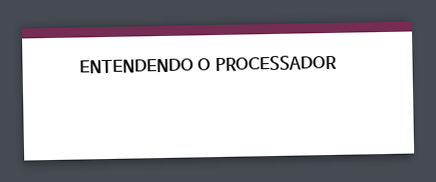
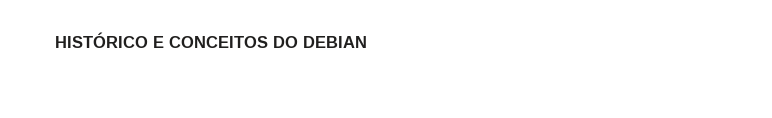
- ENTENDENDO O PROCESSADOR
+ HISTÓRICO E CONCEITOS DO DEBIAN

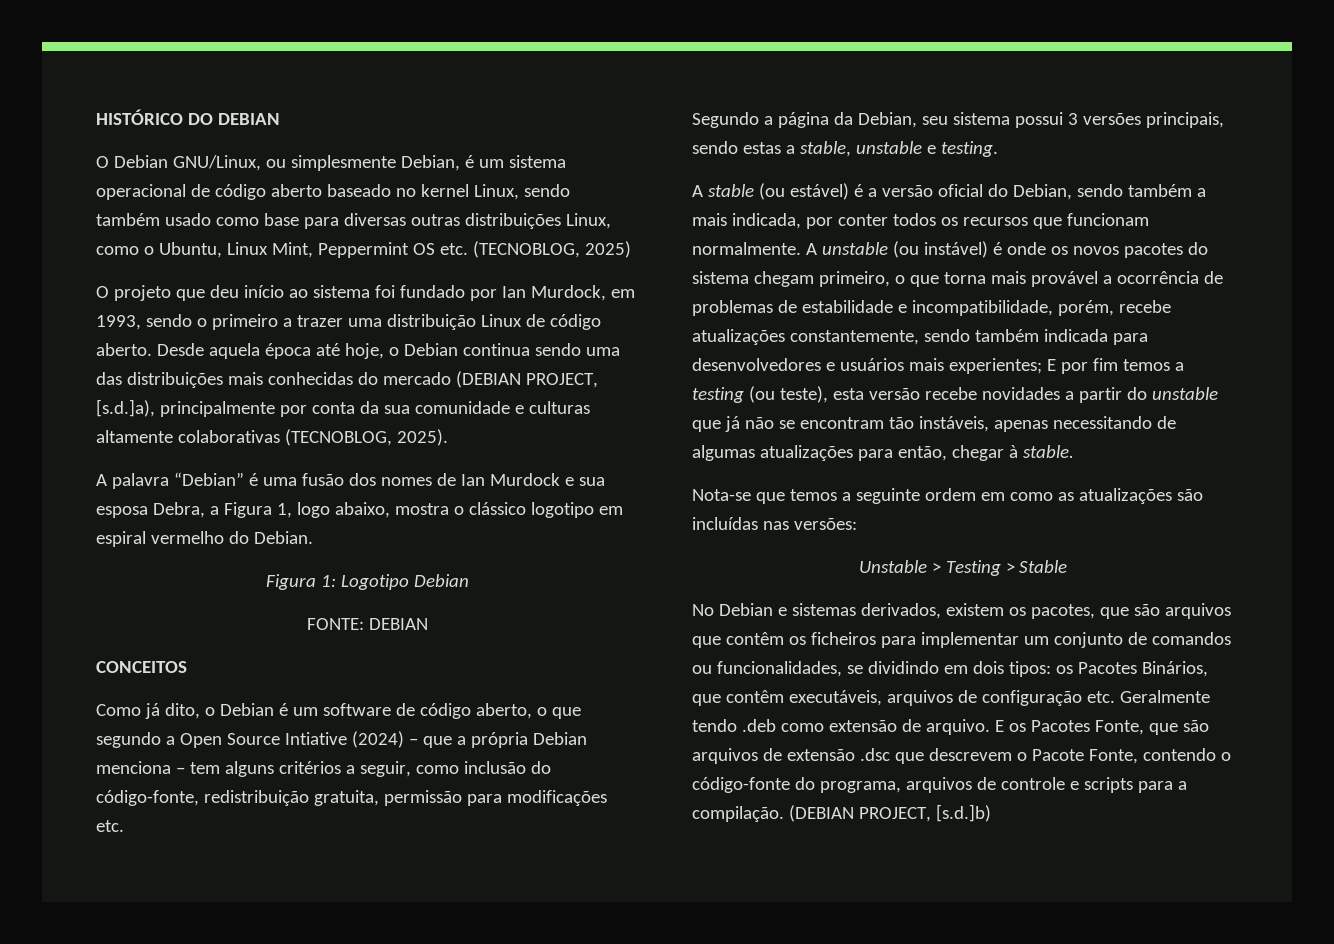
- HISTÓRICO E CONCEITOS DO DEBIAN
+ HISTÓRICO DO DEBIAN
+ O Debian GNU/Linux, ou simplesmente Debian, é um sistema operacional de código aberto baseado no kernel Linux, sendo também usado como base para diversas outras distribuições Linux, como o Ubuntu, Linux Mint, Peppermint OS etc. (TECNOBLOG, 2025)
+ O projeto que deu início ao sistema foi fundado por Ian Murdock, em 1993, sendo o primeiro a trazer uma distribuição Linux de código aberto. Desde aquela época até hoje, o Debian continua sendo uma das distribuições mais conhecidas do mercado (DEBIAN PROJECT, [s.d.]a), principalmente por conta da sua comunidade e culturas altamente colaborativas (TECNOBLOG, 2025).
+ A palavra “Debian” é uma fusão dos nomes de Ian Murdock e sua esposa Debra, a Figura 1, logo abaixo, mostra o clássico logotipo em espiral vermelho do Debian.
+ Figura 1: Logotipo Debian
+ FONTE: DEBIAN
+ CONCEITOS
+ Como já dito, o Debian é um software de código aberto, o que segundo a Open Source Intiative (2024) – que a própria Debian menciona – tem alguns critérios a seguir, como inclusão do código-fonte, redistribuição gratuita, permissão para modificações etc.
+ Segundo a página da Debian, seu sistema possui 3 versões principais, sendo estas a stable, unstable e testing.
+ A stable (ou estável) é a versão oficial do Debian, sendo também a mais indicada, por conter todos os recursos que funcionam normalmente. A unstable (ou instável) é onde os novos pacotes do sistema chegam primeiro, o que torna mais provável a ocorrência de problemas de estabilidade e incompatibilidade, porém, recebe atualizações constantemente, sendo também indicada para desenvolvedores e usuários mais experientes; E por fim temos a testing (ou teste), esta versão recebe novidades a partir do unstable que já não se encontram tão instáveis, apenas necessitando de algumas atualizações para então, chegar à stable.
+ Nota-se que temos a seguinte ordem em como as atualizações são incluídas nas versões:
+ Unstable > Testing > Stable
+ No Debian e sistemas derivados, existem os pacotes, que são arquivos que contêm os ficheiros para implementar um conjunto de comandos ou funcionalidades, se dividindo em dois tipos: os Pacotes Binários, que contêm executáveis, arquivos de configuração etc. Geralmente tendo .deb como extensão de arquivo. E os Pacotes Fonte, que são arquivos de extensão .dsc que descrevem o Pacote Fonte, contendo o código-fonte do programa, arquivos de controle e scripts para a compilação. (DEBIAN PROJECT, [s.d.]b)

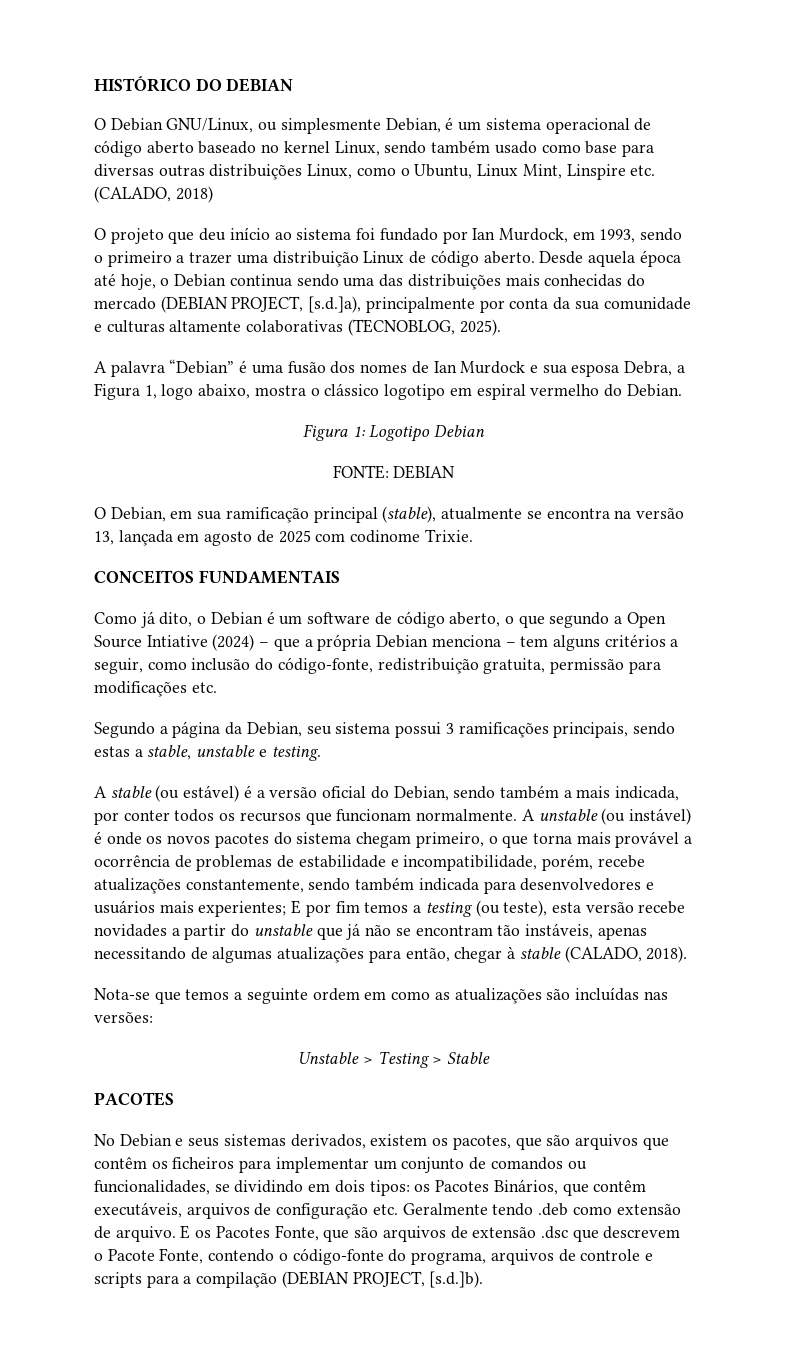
- O Debian GNU/Linux, ou simplesmente Debian, é um sistema operacional de código aberto baseado no kernel Linux, sendo também usado como base para diversas outras distribuições Linux, como o Ubuntu, Linux Mint, Peppermint OS etc. (TECNOBLOG, 2025)
+ O Debian GNU/Linux, ou simplesmente Debian, é um sistema operacional de código aberto baseado no kernel Linux, sendo também usado como base para diversas outras distribuições Linux, como o Ubuntu, Linux Mint, Linspire etc. (CALADO, 2018)
+ O Debian, em sua ramificação principal (stable), atualmente se encontra na versão 13, lançada em agosto de 2025 com codinome Trixie.
- CONCEITOS
+ CONCEITOS FUNDAMENTAIS
- Segundo a página da Debian, seu sistema possui 3 versões principais, sendo estas a stable, unstable e testing.
+ Segundo a página da Debian, seu sistema possui 3 ramificações principais, sendo estas a stable, unstable e testing.
- E por fim temos a testing (ou teste), esta versão recebe novidades a partir do unstable que já não se encontram tão instáveis, apenas necessitando de algumas atualizações para então, chegar à stable.
+ E por fim temos a testing (ou teste), esta versão recebe novidades a partir do unstable que já não se encontram tão instáveis, apenas necessitando de algumas atualizações para então, chegar à stable (CALADO, 2018).
+ PACOTES
- No Debian e sistemas derivados, existem os pacotes, que são arquivos que contêm os ficheiros para implementar um conjunto de comandos ou funcionalidades, se dividindo em dois tipos: os Pacotes Binários, que contêm executáveis, arquivos de configuração etc. Geralmente tendo .deb como extensão de arquivo.
+ No Debian e seus sistemas derivados, existem os pacotes, que são arquivos que contêm os ficheiros para implementar um conjunto de comandos ou funcionalidades, se dividindo em dois tipos: os Pacotes Binários, que contêm executáveis, arquivos de configuração etc. Geralmente tendo .deb como extensão de arquivo.
- E os Pacotes Fonte, que são arquivos de extensão .dsc que descrevem o Pacote Fonte, contendo o código-fonte do programa, arquivos de controle e scripts para a compilação. (DEBIAN PROJECT, [s.d.]b)
+ E os Pacotes Fonte, que são arquivos de extensão .dsc que descrevem o Pacote Fonte, contendo o código-fonte do programa, arquivos de controle e scripts para a compilação (DEBIAN PROJECT, [s.d.]b).

